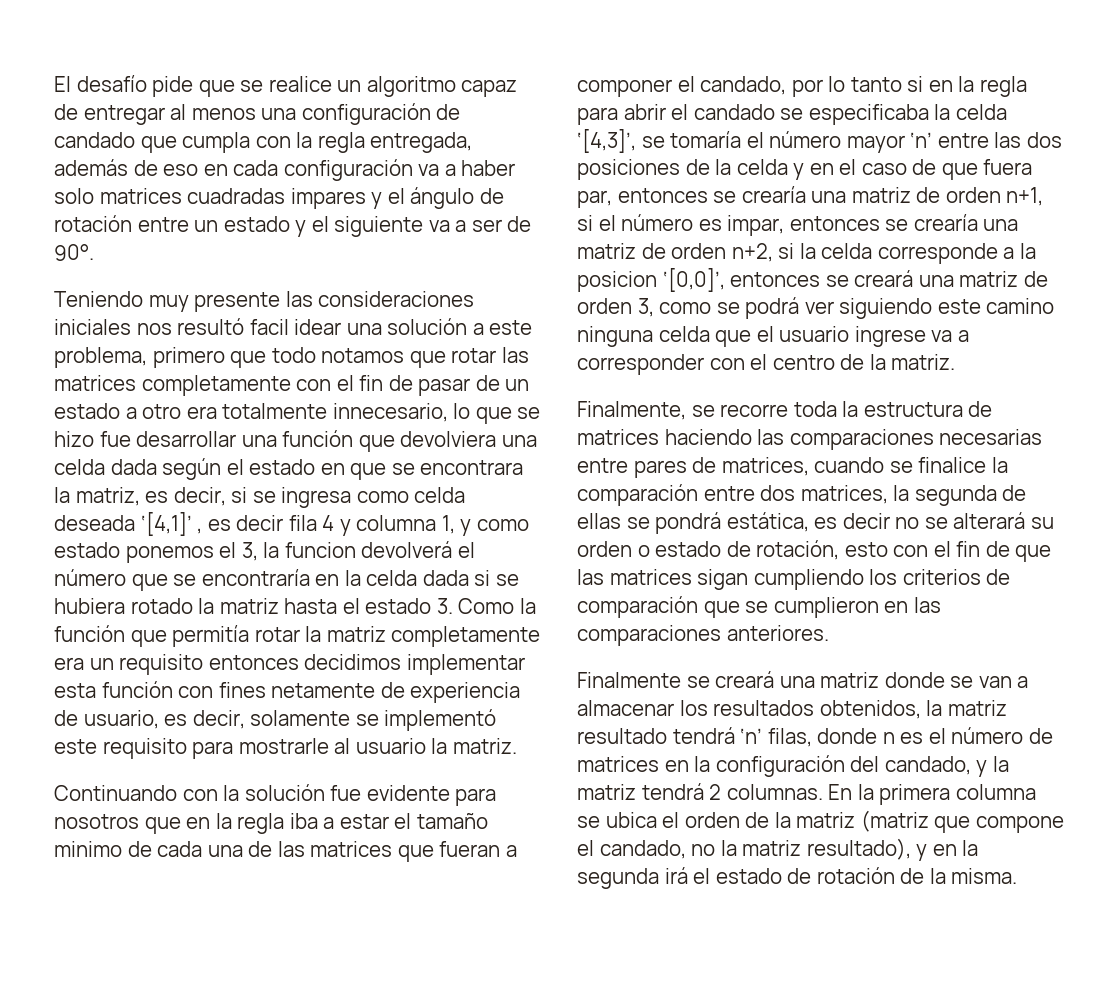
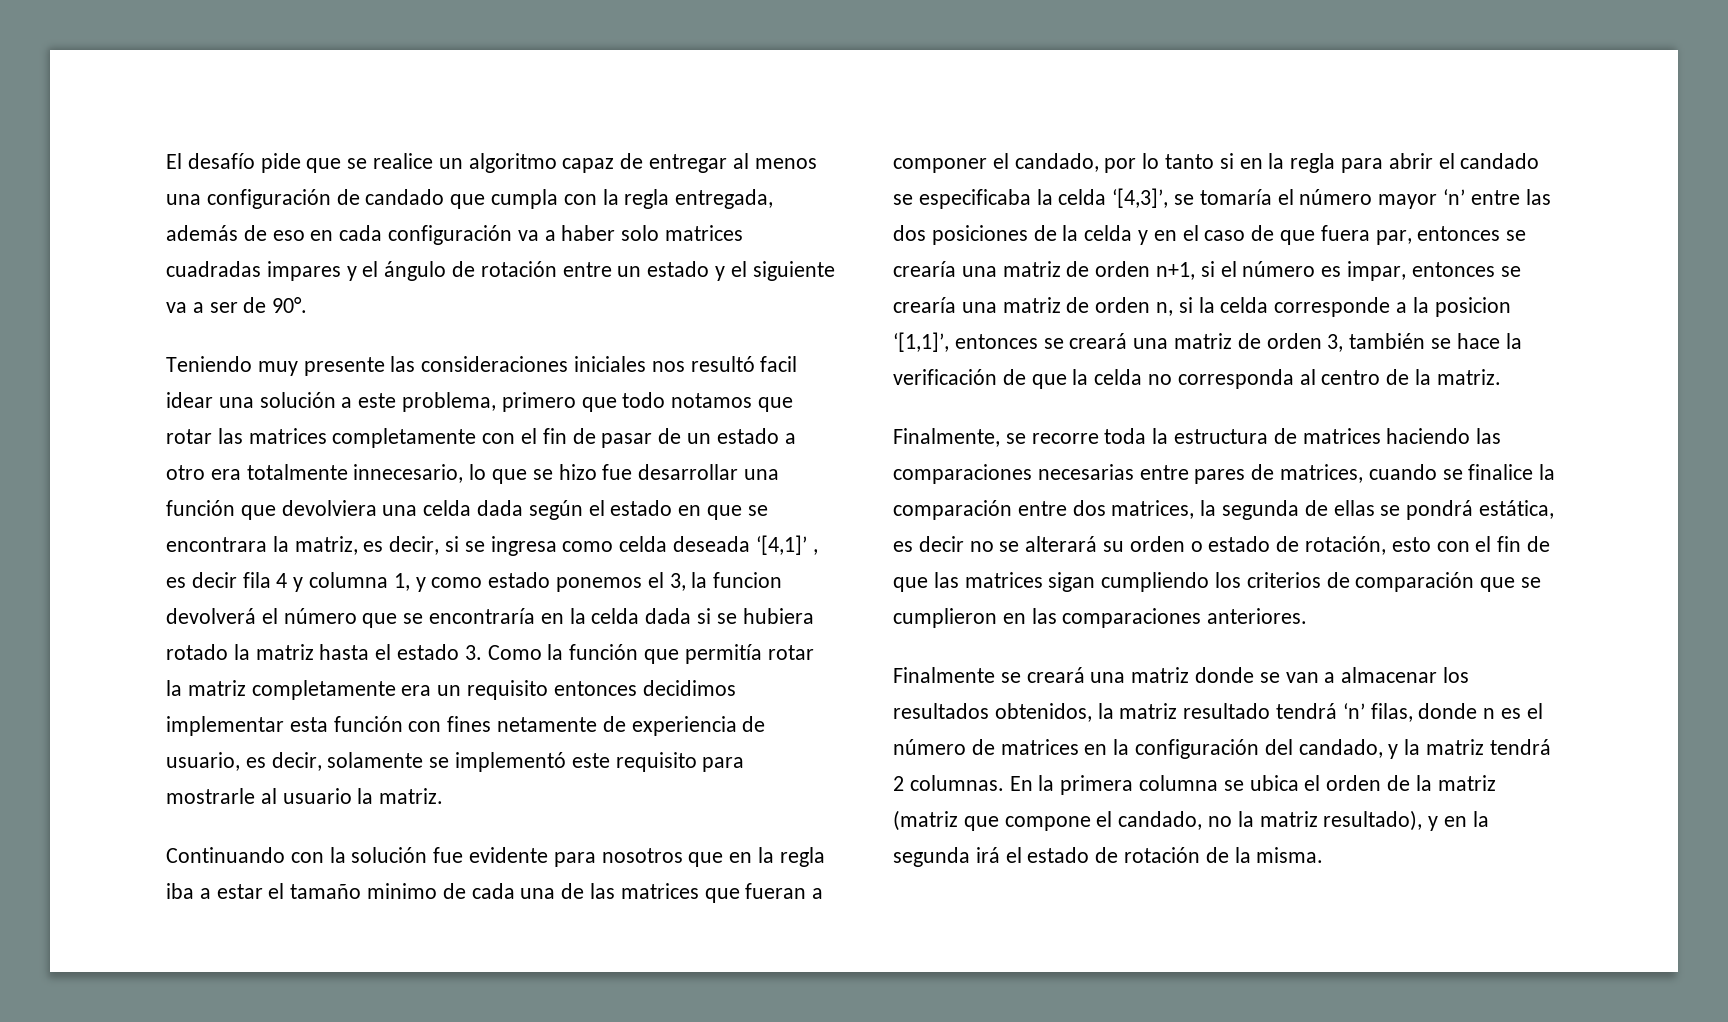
- Continuando con la solución fue evidente para nosotros que en la regla iba a estar el tamaño minimo de cada una de las matrices que fueran a componer el candado, por lo tanto si en la regla para abrir el candado se especificaba la celda ‘[4,3]’, se tomaría el número mayor ‘n’ entre las dos posiciones de la celda y en el caso de que fuera par, entonces se crearía una matriz de orden n+1, si el número es impar, entonces se crearía una matriz de orden n+2, si la celda corresponde a la posicion ‘[0,0]’, entonces se creará una matriz de orden 3, como se podrá ver siguiendo este camino ninguna celda que el usuario ingrese va a corresponder con el centro de la matriz.
+ Continuando con la solución fue evidente para nosotros que en la regla iba a estar el tamaño minimo de cada una de las matrices que fueran a componer el candado, por lo tanto si en la regla para abrir el candado se especificaba la celda ‘[4,3]’, se tomaría el número mayor ‘n’ entre las dos posiciones de la celda y en el caso de que fuera par, entonces se crearía una matriz de orden n+1, si el número es impar, entonces se crearía una matriz de orden n, si la celda corresponde a la posicion ‘[1,1]’, entonces se creará una matriz de orden 3, también se hace la verificación de que la celda no corresponda al centro de la matriz.

